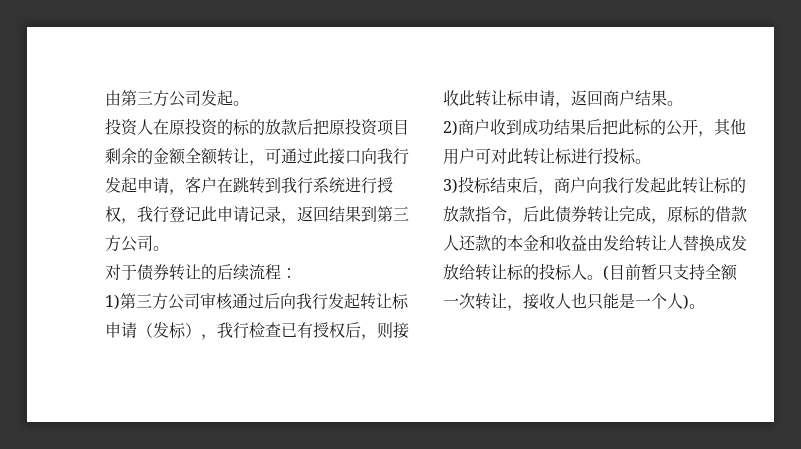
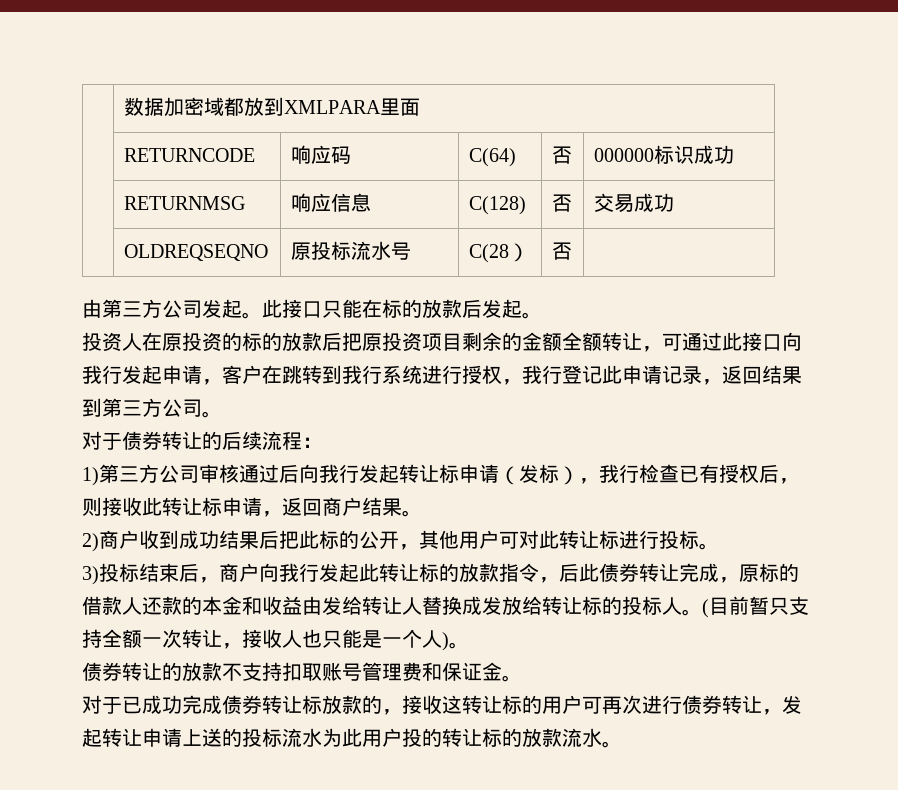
+ | 数据加密域都放到XMLPARA里面
+ | RETURNCODE | 响应码 | C(64) | 否 | 000000标识成功
+ | RETURNMSG | 响应信息 | C(128) | 否 | 交易成功
+ | OLDREQSEQNO | 原投标流水号 | C(28） | 否 |
+ 此接口只能在标的放款后发起。
+ 债券转让的放款不支持扣取账号管理费和保证金。
+ 对于已成功完成债券转让标放款的，接收这转让标的用户可再次进行债券转让，发起转让申请上送的投标流水为此用户投的转让标的放款流水。

